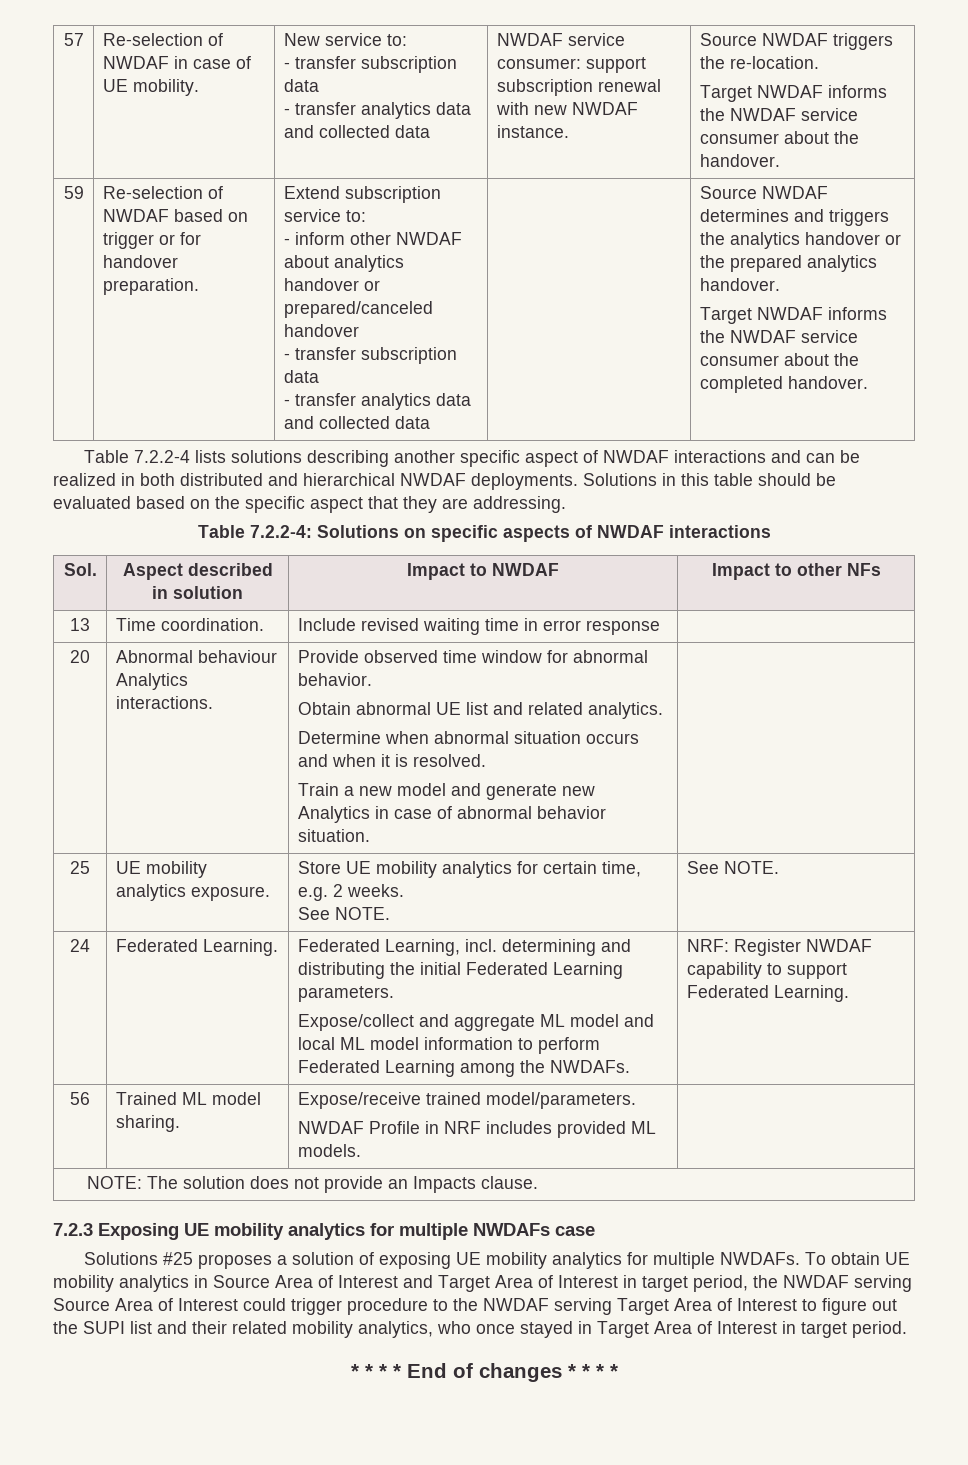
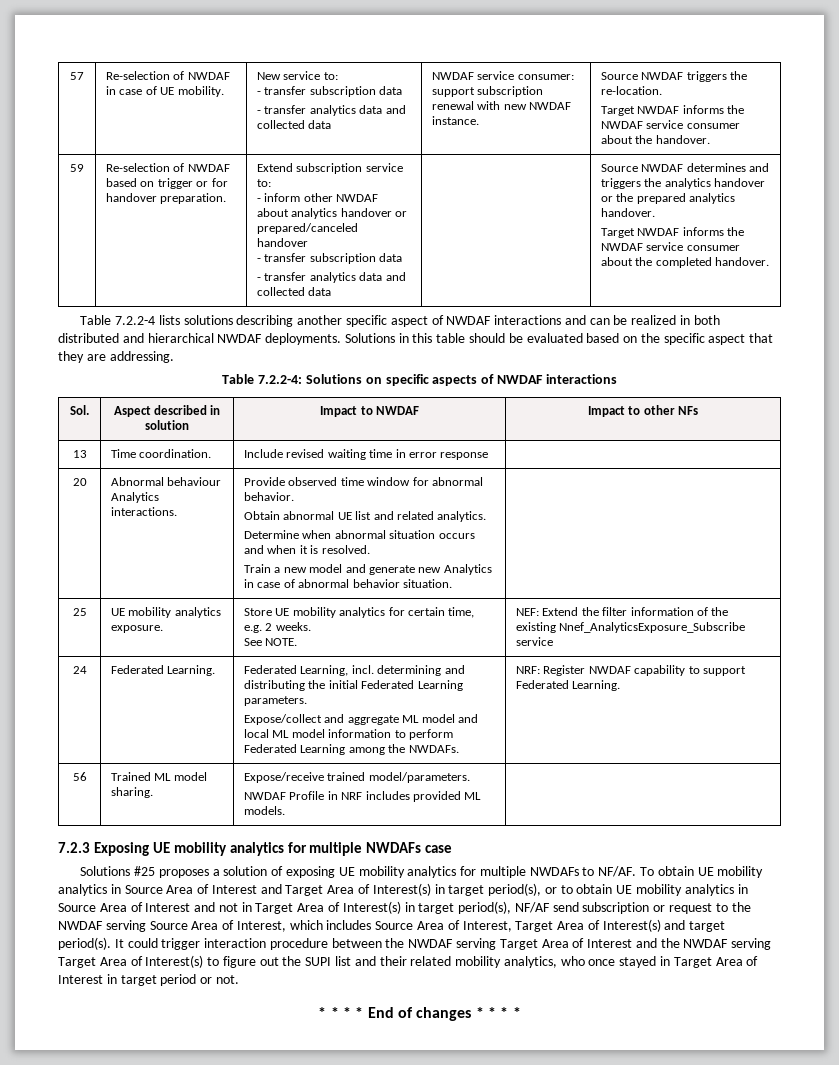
  25 | UE mobility analytics exposure. | Store UE mobility analytics for certain time, e.g. 2 weeks.
- See NOTE. | See NOTE.
+ See NOTE. | NEF: Extend the filter information of the existing Nnef_AnalyticsExposure_Subscribe service
- NOTE: The solution does not provide an Impacts clause.
- Solutions #25 proposes a solution of exposing UE mobility analytics for multiple NWDAFs.
+ Solutions #25 proposes a solution of exposing UE mobility analytics for multiple NWDAFs to NF/AF.
- To obtain UE mobility analytics in Source Area of Interest and Target Area of Interest in target period, the NWDAF serving Source Area of Interest could trigger procedure to the NWDAF serving Target Area of Interest to figure out the SUPI list and their related mobility analytics, who once stayed in Target Area of Interest in target period.
+ To obtain UE mobility analytics in Source Area of Interest and Target Area of Interest(s) in target period(s), or to obtain UE mobility analytics in Source Area of Interest and not in Target Area of Interest(s) in target period(s), NF/AF send subscription or request to the NWDAF serving Source Area of Interest, which includes Source Area of Interest, Target Area of Interest(s) and target period(s). It could trigger interaction procedure between the NWDAF serving Target Area of Interest and the NWDAF serving Target Area of Interest(s) to figure out the SUPI list and their related mobility analytics, who once stayed in Target Area of Interest in target period or not.

